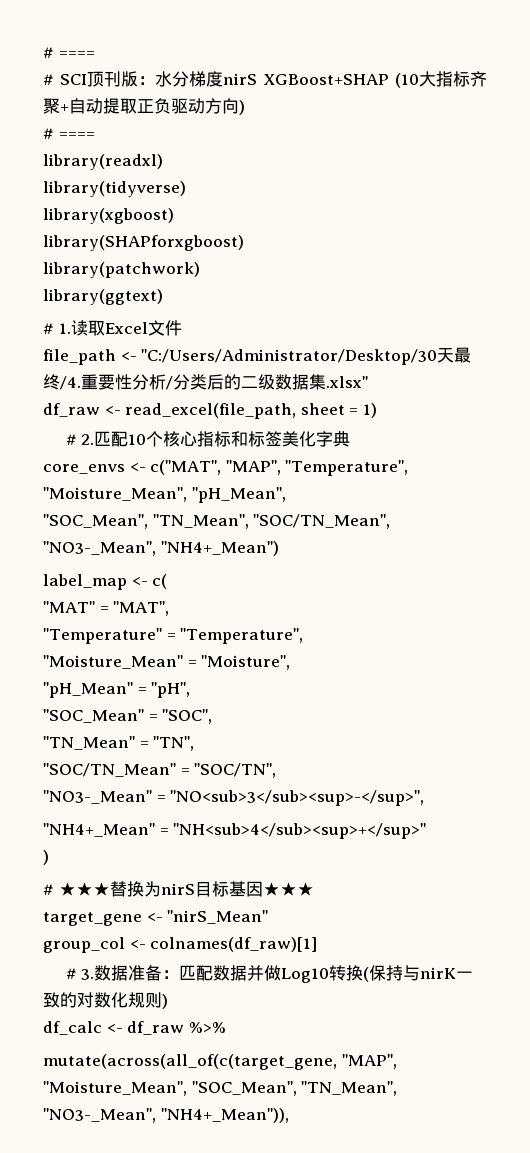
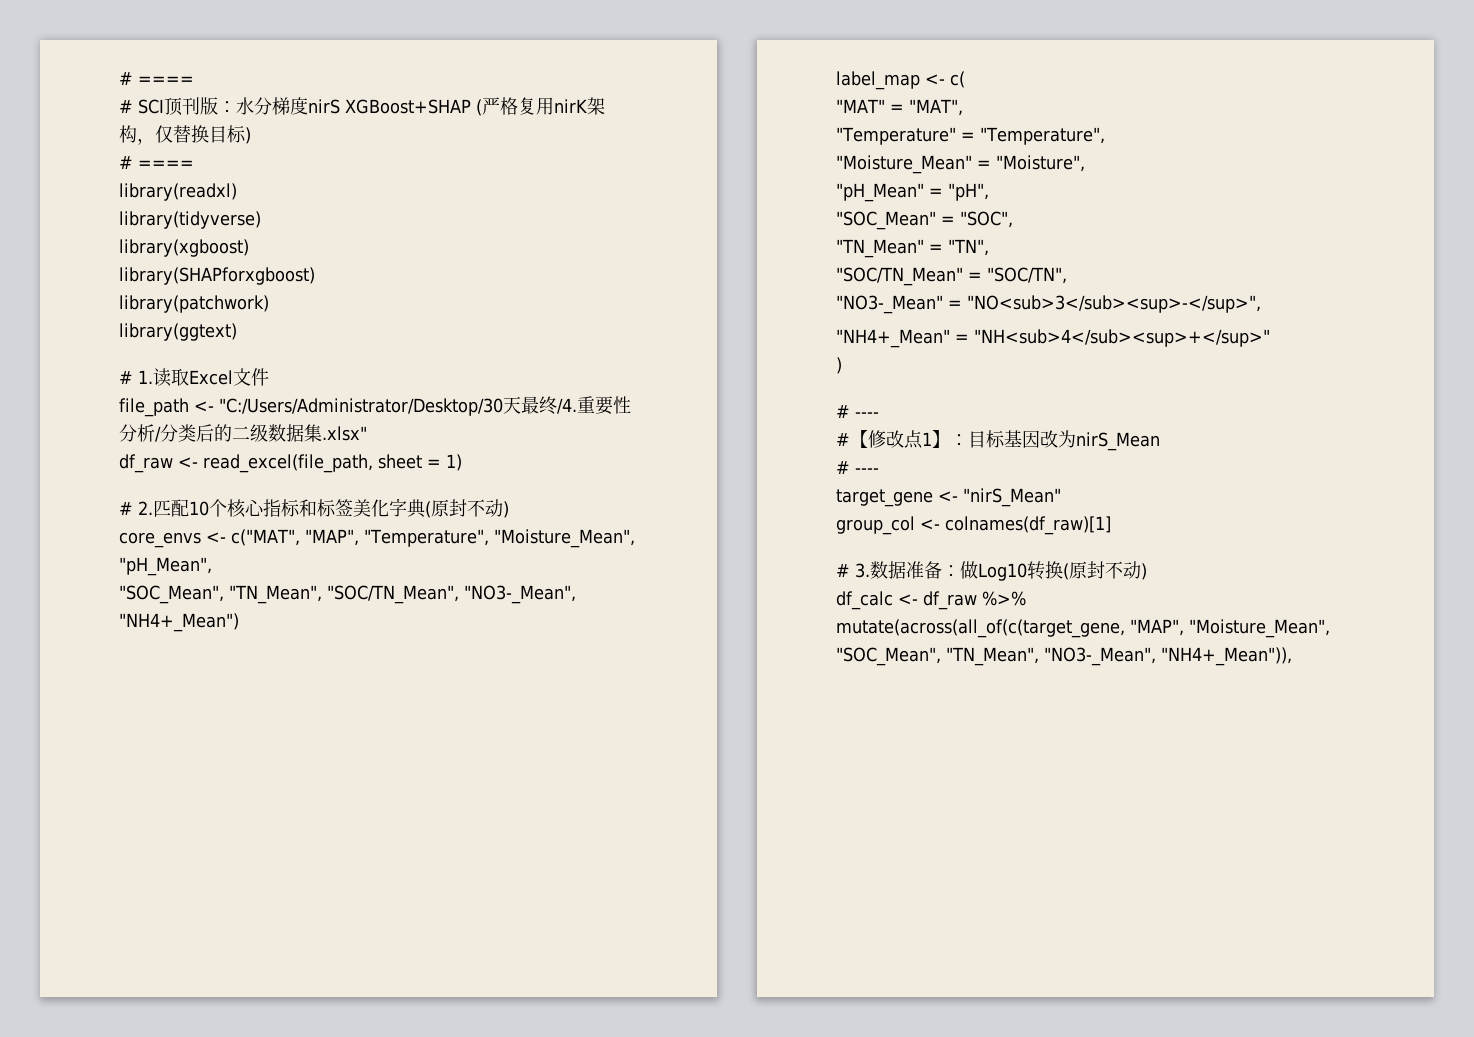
- # SCI顶刊版：水分梯度nirS XGBoost+SHAP (10大指标齐聚+自动提取正负驱动方向)
+ # SCI顶刊版：水分梯度nirS XGBoost+SHAP (严格复用nirK架构，仅替换目标)
- # 2.匹配10个核心指标和标签美化字典
+ # 2.匹配10个核心指标和标签美化字典(原封不动)
  "NH4+_Mean" = "NH<sub>4</sub><sup>+</sup>"
  )
- # ★★★替换为nirS目标基因★★★
+ # ----
+ #【修改点1】：目标基因改为nirS_Mean
+ # ----
- # 3.数据准备：匹配数据并做Log10转换(保持与nirK一致的对数化规则)
+ # 3.数据准备：做Log10转换(原封不动)

